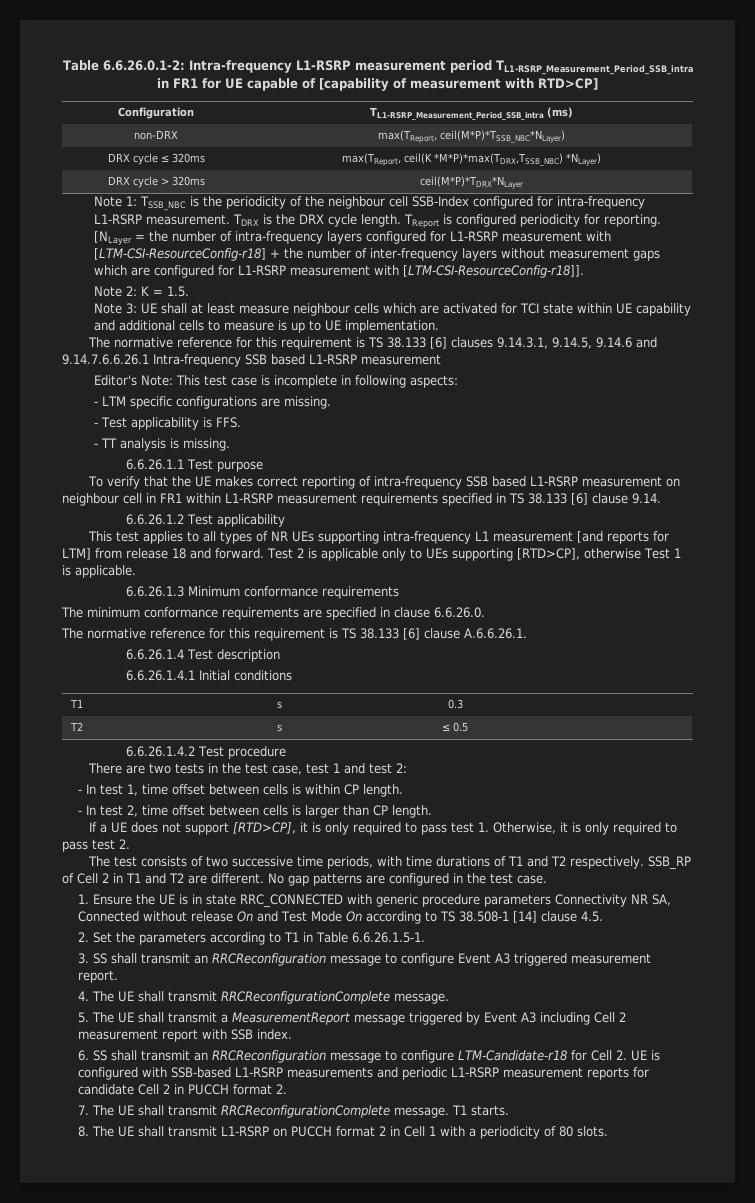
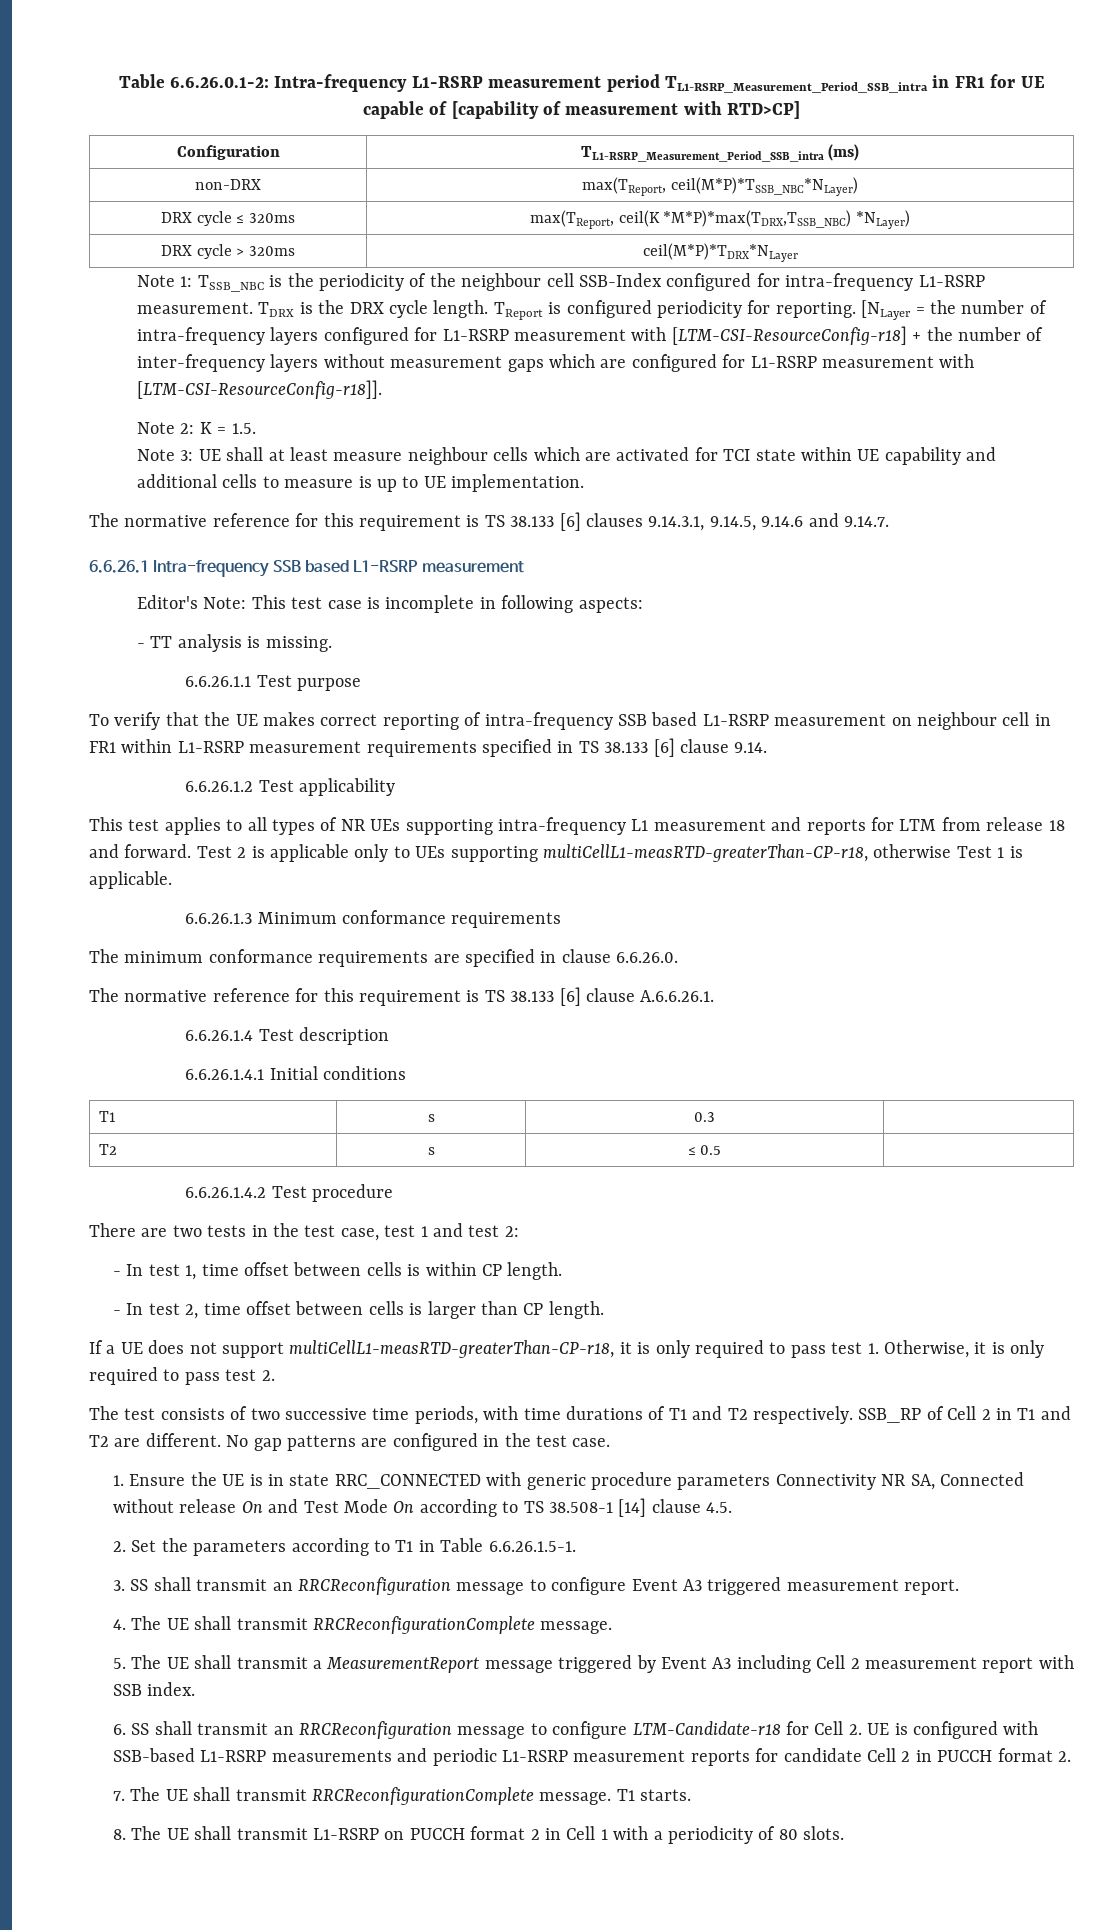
- The normative reference for this requirement is TS 38.133 [6] clauses 9.14.3.1, 9.14.5, 9.14.6 and 9.14.7.6.6.26.1 Intra-frequency SSB based L1-RSRP measurement
+ The normative reference for this requirement is TS 38.133 [6] clauses 9.14.3.1, 9.14.5, 9.14.6 and 9.14.7.
+ 6.6.26.1 Intra-frequency SSB based L1-RSRP measurement
- - LTM specific configurations are missing.
- - Test applicability is FFS.
- This test applies to all types of NR UEs supporting intra-frequency L1 measurement [and reports for LTM] from release 18 and forward.
+ This test applies to all types of NR UEs supporting intra-frequency L1 measurement and reports for LTM from release 18 and forward.
- Test 2 is applicable only to UEs supporting [RTD>CP], otherwise Test 1 is applicable.
+ Test 2 is applicable only to UEs supporting multiCellL1-measRTD-greaterThan-CP-r18, otherwise Test 1 is applicable.
- If a UE does not support [RTD>CP], it is only required to pass test 1. Otherwise, it is only required to pass test 2.
+ If a UE does not support multiCellL1-measRTD-greaterThan-CP-r18, it is only required to pass test 1. Otherwise, it is only required to pass test 2.

